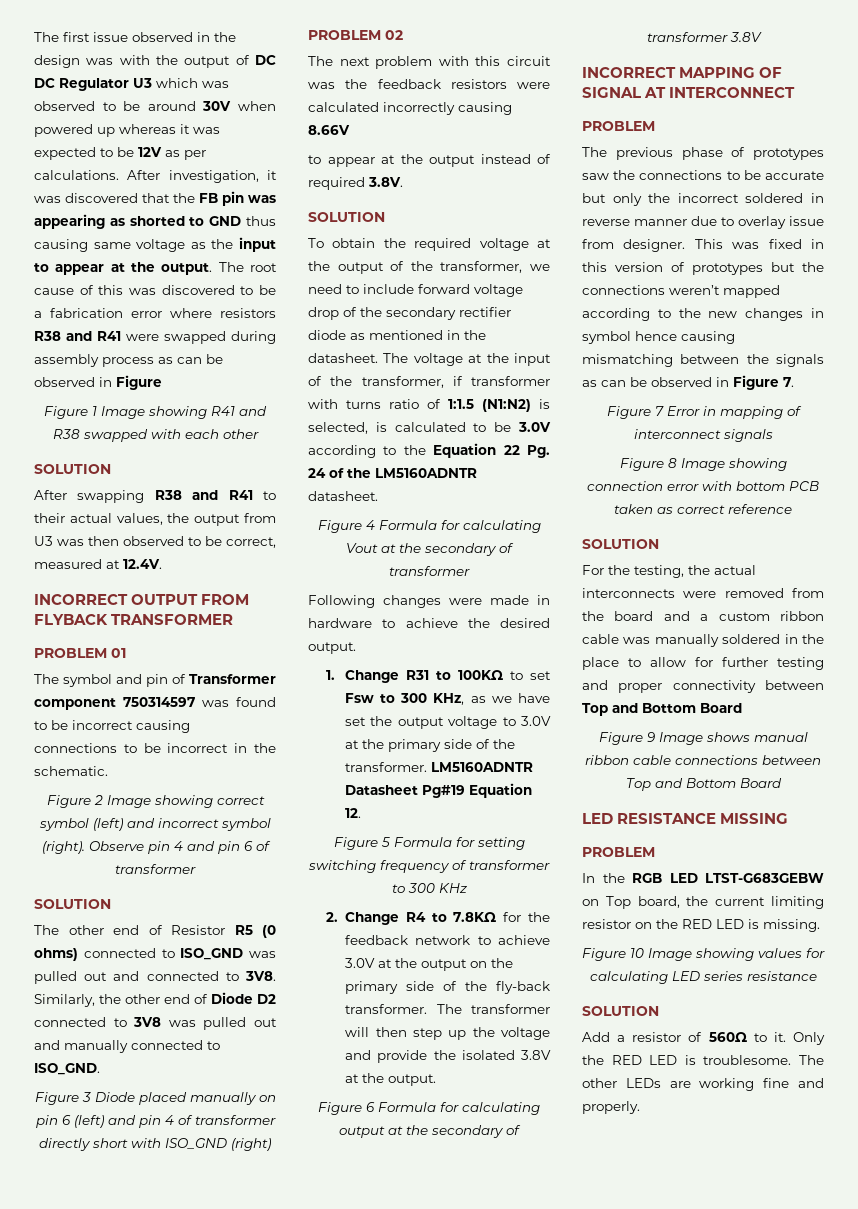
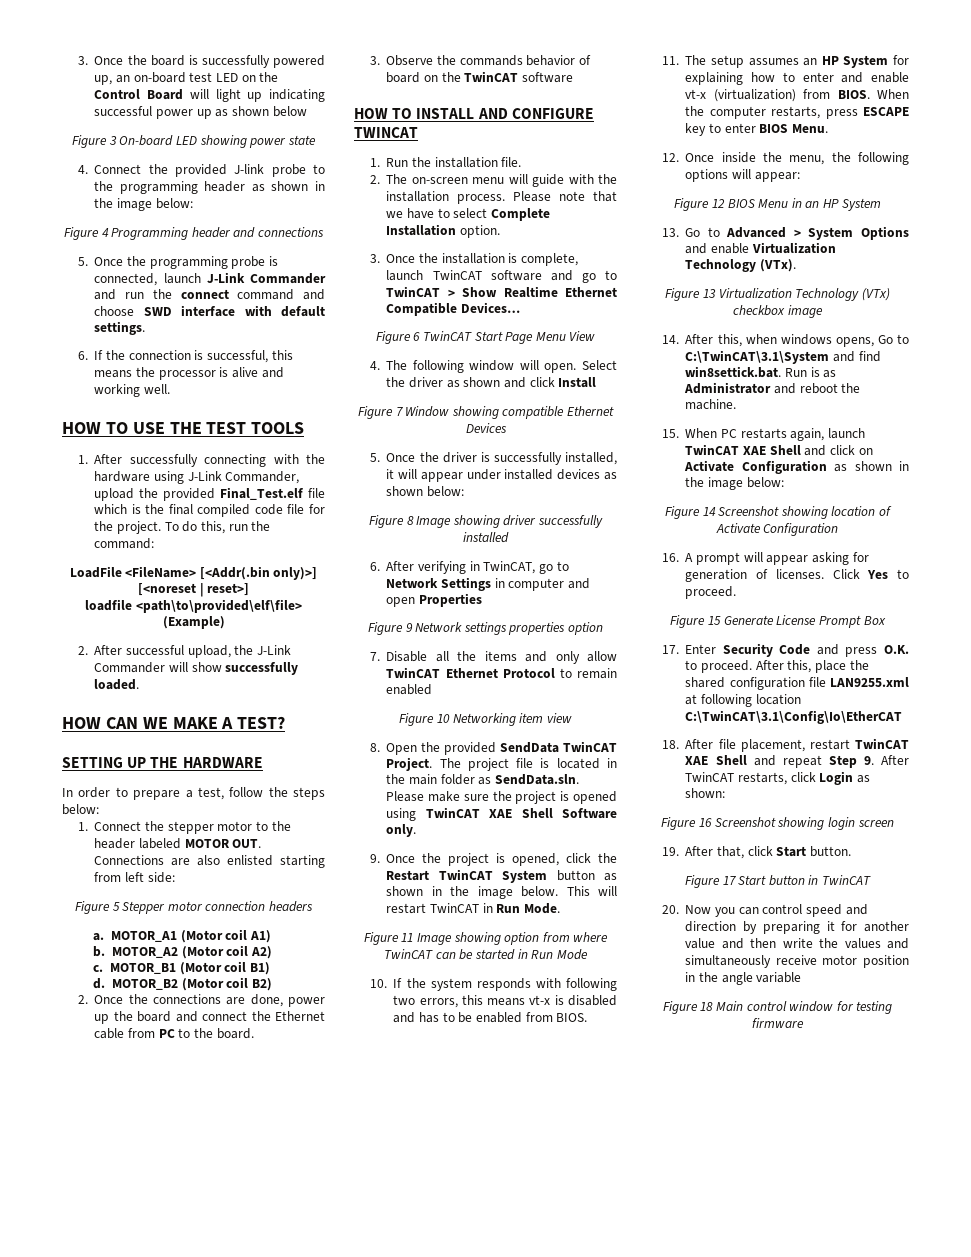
- The first issue observed in the design was with the output of DC DC Regulator U3 which was observed to be around 30V when powered up whereas it was expected to be 12V as per calculations. After investigation, it was discovered that the FB pin was appearing as shorted to GND thus causing same voltage as the input to appear at the output. The root cause of this was discovered to be a fabrication error where resistors R38 and R41 were swapped during assembly process as can be observed in Figure
- Figure 1 Image showing R41 and R38 swapped with each other
- SOLUTION
- After swapping R38 and R41 to their actual values, the output from U3 was then observed to be correct, measured at 12.4V.
- INCORRECT OUTPUT FROM FLYBACK TRANSFORMER
- PROBLEM 01
- The symbol and pin of Transformer component 750314597 was found to be incorrect causing connections to be incorrect in the schematic.
- Figure 2 Image showing correct symbol (left) and incorrect symbol (right). Observe pin 4 and pin 6 of transformer
- SOLUTION
- The other end of Resistor R5 (0 ohms) connected to ISO_GND was pulled out and connected to 3V8. Similarly, the other end of Diode D2 connected to 3V8 was pulled out and manually connected to ISO_GND.
- Figure 3 Diode placed manually on pin 6 (left) and pin 4 of transformer directly short with ISO_GND (right)
- PROBLEM 02
- The next problem with this circuit was the feedback resistors were calculated incorrectly causing 8.66V
- to appear at the output instead of required 3.8V.
- SOLUTION
- To obtain the required voltage at the output of the transformer, we need to include forward voltage drop of the secondary rectifier diode as mentioned in the datasheet. The voltage at the input of the transformer, if transformer with turns ratio of 1:1.5 (N1:N2) is selected, is calculated to be 3.0V according to the Equation 22 Pg. 24 of the LM5160ADNTR datasheet.
- Figure 4 Formula for calculating Vout at the secondary of transformer
- Following changes were made in hardware to achieve the desired output.
- 1. Change R31 to 100KΩ to set Fsw to 300 KHz, as we have set the output voltage to 3.0V at the primary side of the transformer. LM5160ADNTR Datasheet Pg#19 Equation 12.
- Figure 5 Formula for setting switching frequency of transformer to 300 KHz
- 2. Change R4 to 7.8KΩ for the feedback network to achieve 3.0V at the output on the primary side of the fly-back transformer. The transformer will then step up the voltage and provide the isolated 3.8V at the output.
- Figure 6 Formula for calculating output at the secondary of transformer 3.8V
- INCORRECT MAPPING OF SIGNAL AT INTERCONNECT
- PROBLEM
- The previous phase of prototypes saw the connections to be accurate but only the incorrect soldered in reverse manner due to overlay issue from designer. This was fixed in this version of prototypes but the connections weren’t mapped according to the new changes in symbol hence causing mismatching between the signals as can be observed in Figure 7.
- Figure 7 Error in mapping of interconnect signals
- Figure 8 Image showing connection error with bottom PCB taken as correct reference
- SOLUTION
- For the testing, the actual interconnects were removed from the board and a custom ribbon cable was manually soldered in the place to allow for further testing and proper connectivity between Top and Bottom Board
- Figure 9 Image shows manual ribbon cable connections between Top and Bottom Board
- LED RESISTANCE MISSING
- PROBLEM
- In the RGB LED LTST-G683GEBW on Top board, the current limiting resistor on the RED LED is missing.
- Figure 10 Image showing values for calculating LED series resistance
- SOLUTION
- Add a resistor of 560Ω to it. Only the RED LED is troublesome. The other LEDs are working fine and properly.
+ 3. Once the board is successfully powered up, an on-board test LED on the Control Board will light up indicating successful power up as shown below
+ Figure 3 On-board LED showing power state
+ 4. Connect the provided J-link probe to the programming header as shown in the image below:
+ Figure 4 Programming header and connections
+ 5. Once the programming probe is connected, launch J-Link Commander and run the connect command and choose SWD interface with default settings.
+ 6. If the connection is successful, this means the processor is alive and working well.
+ HOW TO USE THE TEST TOOLS
+ 1. After successfully connecting with the hardware using J-Link Commander, upload the provided Final_Test.elf file which is the final compiled code file for the project. To do this, run the command:
+ LoadFile <FileName> [<Addr(.bin only)>] [<noreset | reset>]
+ loadfile <path\to\provided\elf\file> (Example)
+ 2. After successful upload, the J-Link Commander will show successfully loaded.
+ HOW CAN WE MAKE A TEST?
+ SETTING UP THE HARDWARE
+ In order to prepare a test, follow the steps below:
+ 1. Connect the stepper motor to the header labeled MOTOR OUT. Connections are also enlisted starting from left side:
+ Figure 5 Stepper motor connection headers
+ a. MOTOR_A1 (Motor coil A1)
+ b. MOTOR_A2 (Motor coil A2)
+ c. MOTOR_B1 (Motor coil B1)
+ d. MOTOR_B2 (Motor coil B2)
+ 2. Once the connections are done, power up the board and connect the Ethernet cable from PC to the board.
+ 3. Observe the commands behavior of board on the TwinCAT software
+ HOW TO INSTALL AND CONFIGURE TWINCAT
+ 1. Run the installation file.
+ 2. The on-screen menu will guide with the installation process. Please note that we have to select Complete Installation option.
+ 3. Once the installation is complete, launch TwinCAT software and go to TwinCAT > Show Realtime Ethernet Compatible Devices…
+ Figure 6 TwinCAT Start Page Menu View
+ 4. The following window will open. Select the driver as shown and click Install
+ Figure 7 Window showing compatible Ethernet Devices
+ 5. Once the driver is successfully installed, it will appear under installed devices as shown below:
+ Figure 8 Image showing driver successfully installed
+ 6. After verifying in TwinCAT, go to Network Settings in computer and open Properties
+ Figure 9 Network settings properties option
+ 7. Disable all the items and only allow TwinCAT Ethernet Protocol to remain enabled
+ Figure 10 Networking item view
+ 8. Open the provided SendData TwinCAT Project. The project file is located in the main folder as SendData.sln. Please make sure the project is opened using TwinCAT XAE Shell Software only.
+ 9. Once the project is opened, click the Restart TwinCAT System button as shown in the image below. This will restart TwinCAT in Run Mode.
+ Figure 11 Image showing option from where TwinCAT can be started in Run Mode
+ 10. If the system responds with following two errors, this means vt-x is disabled and has to be enabled from BIOS.
+ 11. The setup assumes an HP System for explaining how to enter and enable vt-x (virtualization) from BIOS. When the computer restarts, press ESCAPE key to enter BIOS Menu.
+ 12. Once inside the menu, the following options will appear:
+ Figure 12 BIOS Menu in an HP System
+ 13. Go to Advanced > System Options and enable Virtualization Technology (VTx).
+ Figure 13 Virtualization Technology (VTx) checkbox image
+ 14. After this, when windows opens, Go to C:\TwinCAT\3.1\System and find win8settick.bat. Run is as Administrator and reboot the machine.
+ 15. When PC restarts again, launch TwinCAT XAE Shell and click on Activate Configuration as shown in the image below:
+ Figure 14 Screenshot showing location of Activate Configuration
+ 16. A prompt will appear asking for generation of licenses. Click Yes to proceed.
+ Figure 15 Generate License Prompt Box
+ 17. Enter Security Code and press O.K. to proceed. After this, place the shared configuration file LAN9255.xml at following location C:\TwinCAT\3.1\Config\Io\EtherCAT
+ 18. After file placement, restart TwinCAT XAE Shell and repeat Step 9. After TwinCAT restarts, click Login as shown:
+ Figure 16 Screenshot showing login screen
+ 19. After that, click Start button.
+ Figure 17 Start button in TwinCAT
+ 20. Now you can control speed and direction by preparing it for another value and then write the values and simultaneously receive motor position in the angle variable
+ Figure 18 Main control window for testing firmware

